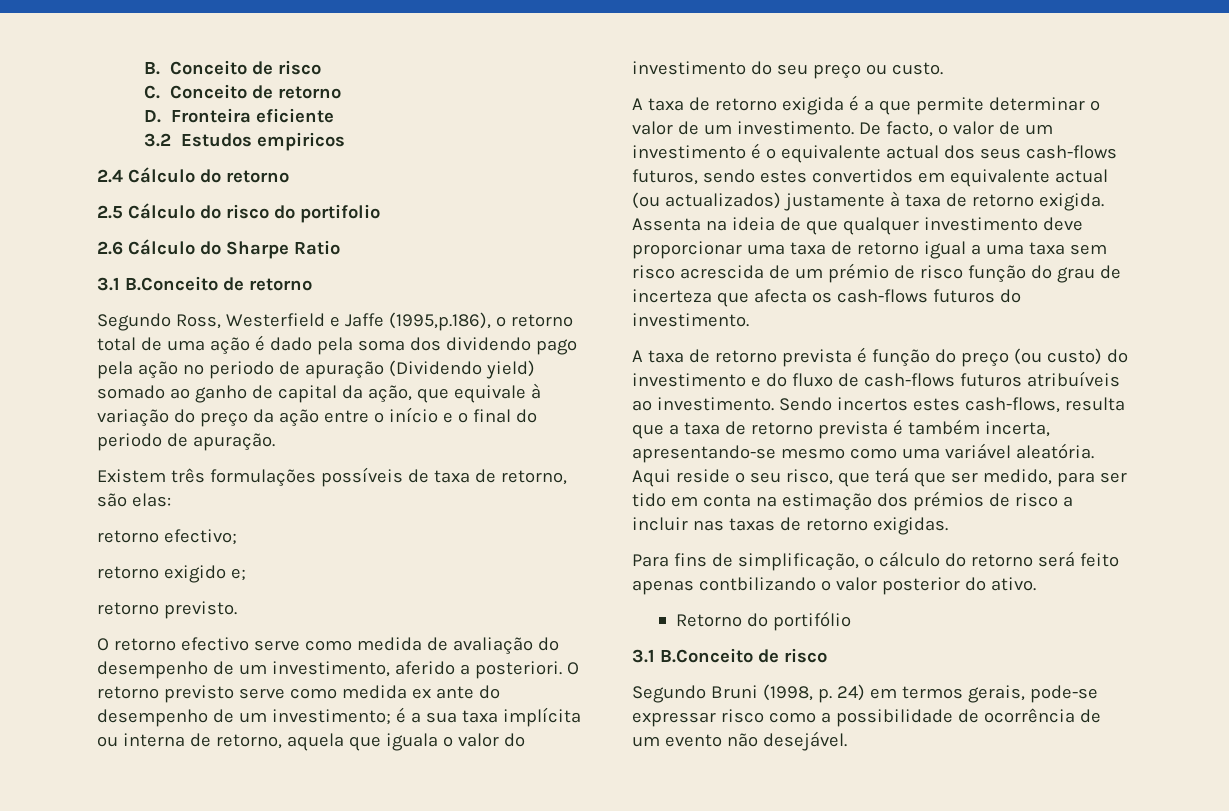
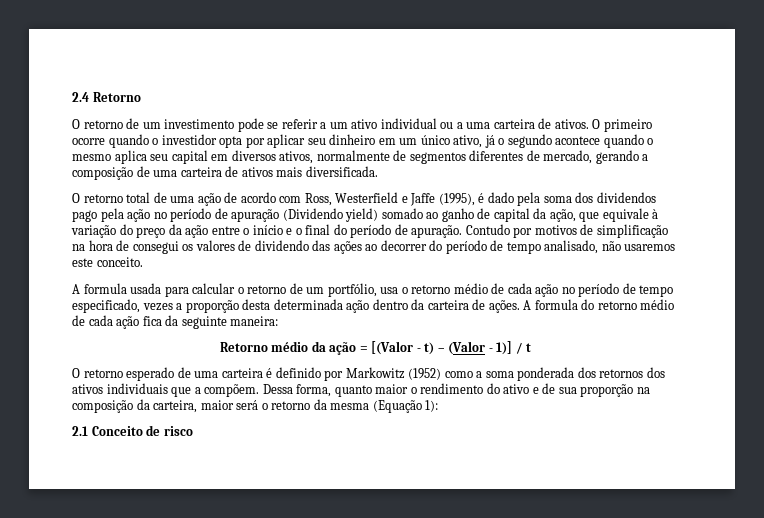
- B. Conceito de risco
- C. Conceito de retorno
- D. Fronteira eficiente
- 3.2 Estudos empiricos
- 2.4 Cálculo do retorno
- 2.5 Cálculo do risco do portifolio
- 2.6 Cálculo do Sharpe Ratio
- 3.1 B.Conceito de retorno
- Segundo Ross, Westerfield e Jaffe (1995,p.186), o retorno total de uma ação é dado pela soma dos dividendo pago pela ação no periodo de apuração (Dividendo yield) somado ao ganho de capital da ação, que equivale à variação do preço da ação entre o início e o final do periodo de apuração.
- Existem três formulações possíveis de taxa de retorno, são elas:
- retorno efectivo;
- retorno exigido e;
- retorno previsto.
- O retorno efectivo serve como medida de avaliação do desempenho de um investimento, aferido a posteriori. O retorno previsto serve como medida ex ante do desempenho de um investimento; é a sua taxa implícita ou interna de retorno, aquela que iguala o valor do investimento do seu preço ou custo.
- A taxa de retorno exigida é a que permite determinar o valor de um investimento. De facto, o valor de um investimento é o equivalente actual dos seus cash-flows futuros, sendo estes convertidos em equivalente actual (ou actualizados) justamente à taxa de retorno exigida. Assenta na ideia de que qualquer investimento deve proporcionar uma taxa de retorno igual a uma taxa sem risco acrescida de um prémio de risco função do grau de incerteza que afecta os cash-flows futuros do investimento.
- A taxa de retorno prevista é função do preço (ou custo) do investimento e do fluxo de cash-flows futuros atribuíveis ao investimento. Sendo incertos estes cash-flows, resulta que a taxa de retorno prevista é também incerta, apresentando-se mesmo como uma variável aleatória. Aqui reside o seu risco, que terá que ser medido, para ser tido em conta na estimação dos prémios de risco a incluir nas taxas de retorno exigidas.
- Para fins de simplificação, o cálculo do retorno será feito apenas contbilizando o valor posterior do ativo.
- Retorno do portifólio
- 3.1 B.Conceito de risco
- Segundo Bruni (1998, p. 24) em termos gerais, pode-se expressar risco como a possibilidade de ocorrência de um evento não desejável.
+ 2.4 Retorno
+ O retorno de um investimento pode se referir a um ativo individual ou a uma carteira de ativos. O primeiro ocorre quando o investidor opta por aplicar seu dinheiro em um único ativo, já o segundo acontece quando o mesmo aplica seu capital em diversos ativos, normalmente de segmentos diferentes de mercado, gerando a composição de uma carteira de ativos mais diversificada.
+ O retorno total de uma ação de acordo com Ross, Westerfield e Jaffe (1995), é dado pela soma dos dividendos pago pela ação no período de apuração (Dividendo yield) somado ao ganho de capital da ação, que equivale à variação do preço da ação entre o início e o final do período de apuração. Contudo por motivos de simplificação na hora de consegui os valores de dividendo das ações ao decorrer do período de tempo analisado, não usaremos este conceito.
+ A formula usada para calcular o retorno de um portfólio, usa o retorno médio de cada ação no período de tempo especificado, vezes a proporção desta determinada ação dentro da carteira de ações. A formula do retorno médio de cada ação fica da seguinte maneira:
+ Retorno médio da ação = [(Valor - t) – (Valor - 1)] / t
+ O retorno esperado de uma carteira é definido por Markowitz (1952) como a soma ponderada dos retornos dos ativos individuais que a compõem. Dessa forma, quanto maior o rendimento do ativo e de sua proporção na composição da carteira, maior será o retorno da mesma (Equação 1):
+ 2.1 Conceito de risco

